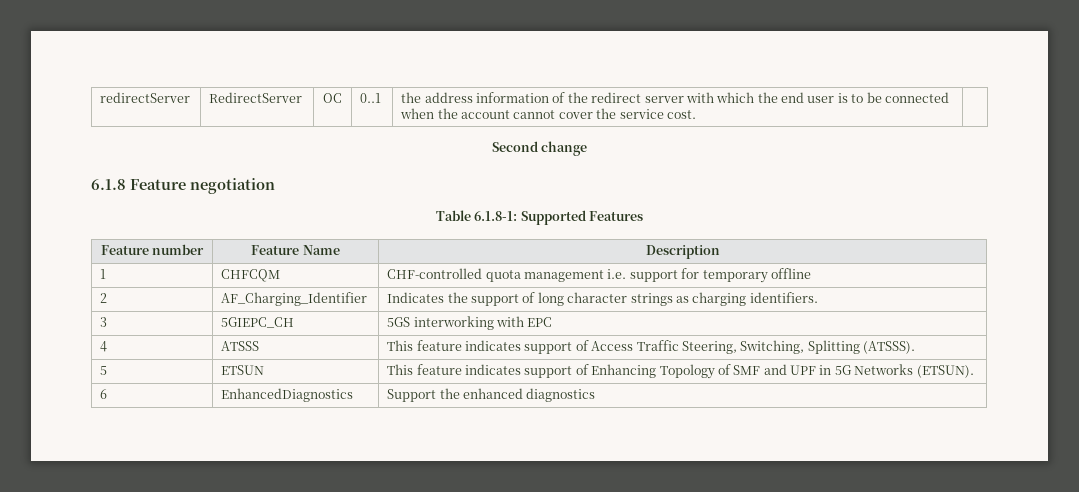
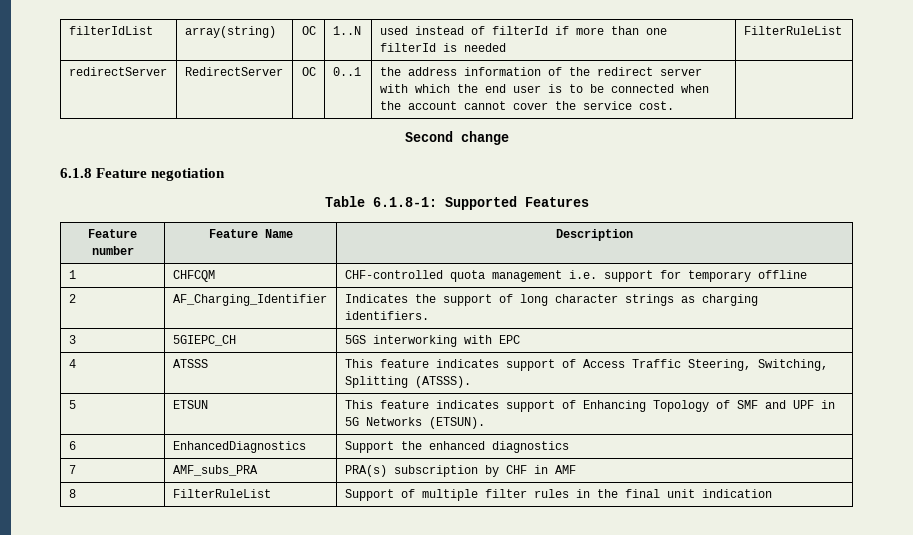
+ filterIdList | array(string) | OC | 1..N | used instead of filterId if more than one filterId is needed | FilterRuleList
+ 7 | AMF_subs_PRA | PRA(s) subscription by CHF in AMF
+ 8 | FilterRuleList | Support of multiple filter rules in the final unit indication

